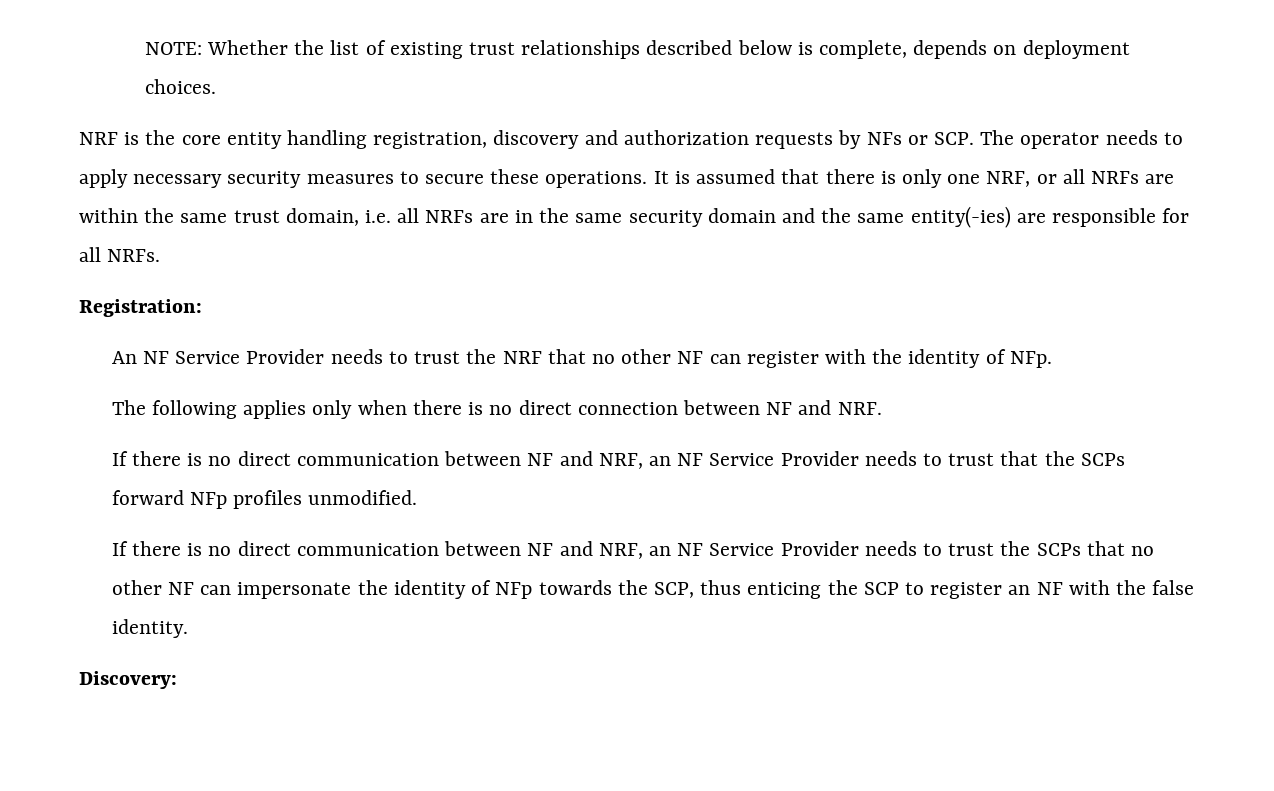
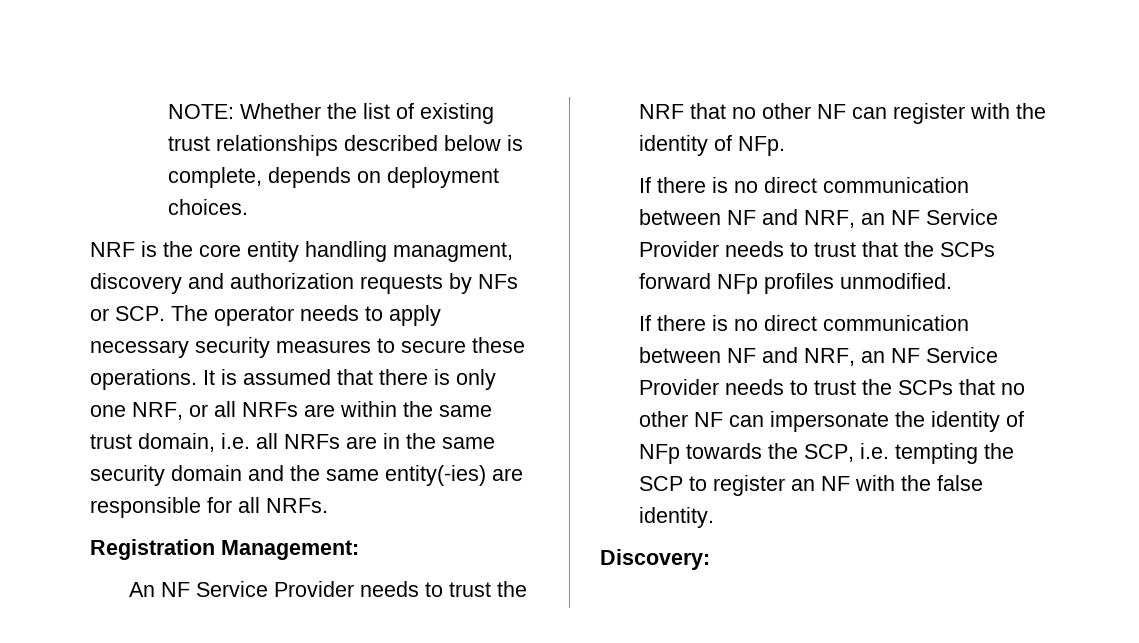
- NRF is the core entity handling registration, discovery and authorization requests by NFs or SCP. The operator needs to apply necessary security measures to secure these operations.
+ NRF is the core entity handling managment, discovery and authorization requests by NFs or SCP. The operator needs to apply necessary security measures to secure these operations.
- Registration:
+ Registration Management:
- The following applies only when there is no direct connection between NF and NRF.
- If there is no direct communication between NF and NRF, an NF Service Provider needs to trust the SCPs that no other NF can impersonate the identity of NFp towards the SCP, thus enticing the SCP to register an NF with the false identity.
+ If there is no direct communication between NF and NRF, an NF Service Provider needs to trust the SCPs that no other NF can impersonate the identity of NFp towards the SCP, i.e. tempting the SCP to register an NF with the false identity.

